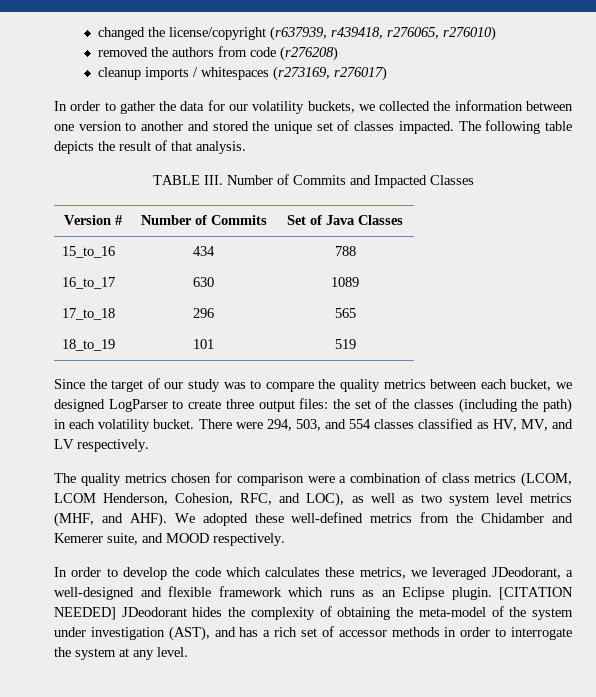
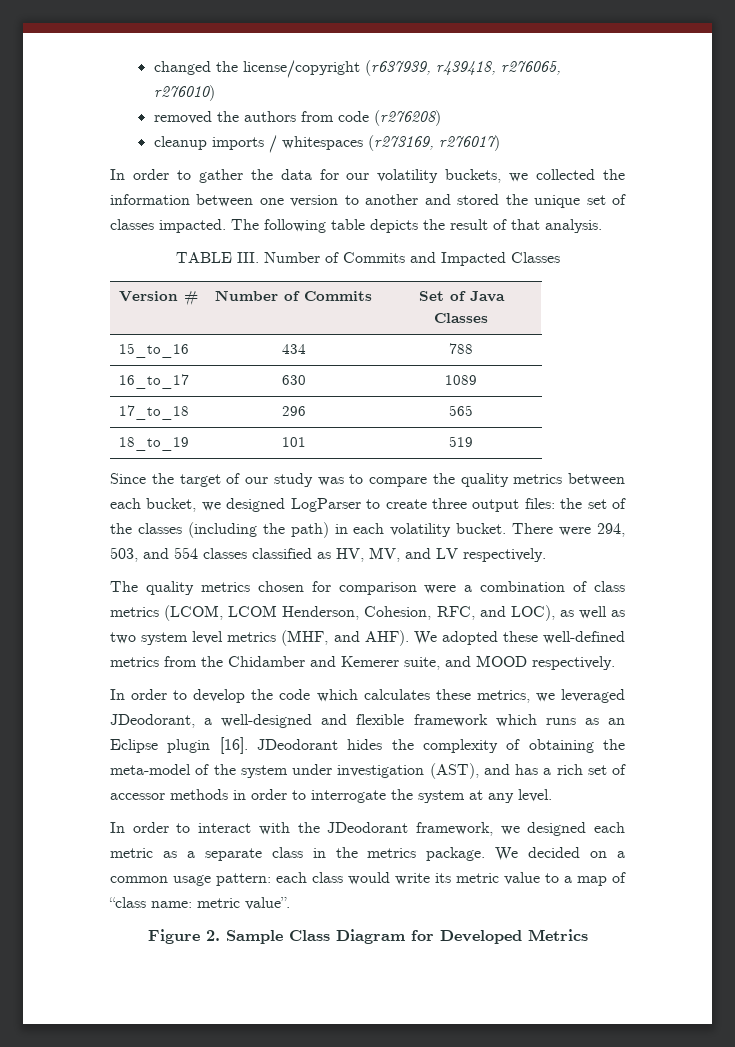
- In order to develop the code which calculates these metrics, we leveraged JDeodorant, a well-designed and flexible framework which runs as an Eclipse plugin. [CITATION NEEDED] JDeodorant hides the complexity of obtaining the meta-model of the system under investigation (AST), and has a rich set of accessor methods in order to interrogate the system at any level.
+ In order to develop the code which calculates these metrics, we leveraged JDeodorant, a well-designed and flexible framework which runs as an Eclipse plugin [16]. JDeodorant hides the complexity of obtaining the meta-model of the system under investigation (AST), and has a rich set of accessor methods in order to interrogate the system at any level.
+ In order to interact with the JDeodorant framework, we designed each metric as a separate class in the metrics package. We decided on a common usage pattern: each class would write its metric value to a map of “class name: metric value”.
+ Figure 2. Sample Class Diagram for Developed Metrics

